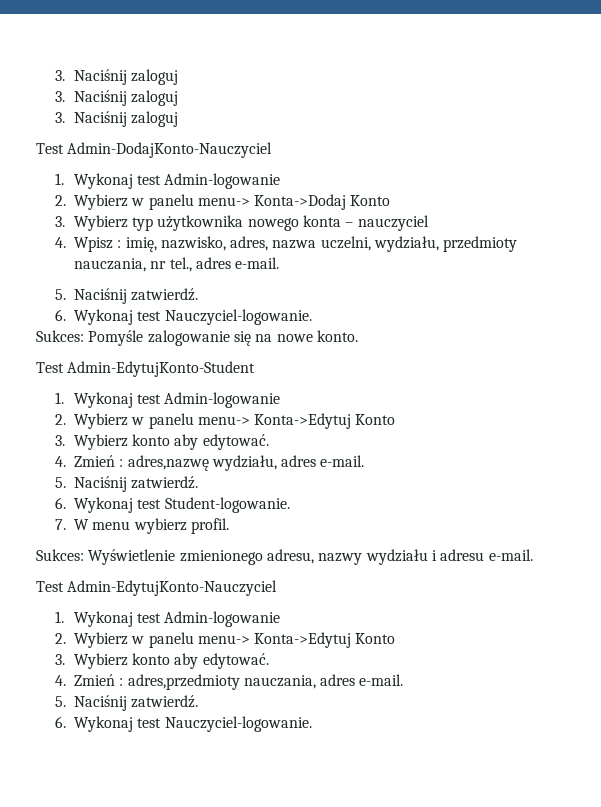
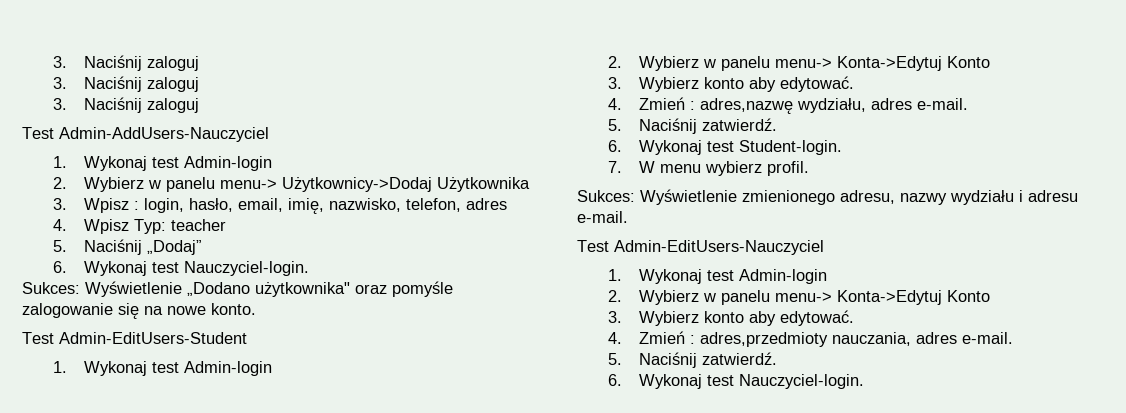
- Test Admin-DodajKonto-Nauczyciel
- 1. Wykonaj test Admin-logowanie
- 2. Wybierz w panelu menu-> Konta->Dodaj Konto
- 3. Wybierz typ użytkownika nowego konta – nauczyciel
- 4. Wpisz : imię, nazwisko, adres, nazwa uczelni, wydziału, przedmioty nauczania, nr tel., adres e-mail.
- 5. Naciśnij zatwierdź.
- 6. Wykonaj test Nauczyciel-logowanie.
- Sukces: Pomyśle zalogowanie się na nowe konto.
+ Test Admin-AddUsers-Nauczyciel
+ 1. Wykonaj test Admin-login
+ 2. Wybierz w panelu menu-> Użytkownicy->Dodaj Użytkownika
+ 3. Wpisz : login, hasło, email, imię, nazwisko, telefon, adres
+ 4. Wpisz Typ: teacher
+ 5. Naciśnij „Dodaj”
+ 6. Wykonaj test Nauczyciel-login.
+ Sukces: Wyświetlenie „Dodano użytkownika" oraz pomyśle zalogowanie się na nowe konto.
- Test Admin-EdytujKonto-Student
- 1. Wykonaj test Admin-logowanie
+ Test Admin-EditUsers-Student
+ 1. Wykonaj test Admin-login
- 6. Wykonaj test Student-logowanie.
+ 6. Wykonaj test Student-login.
- Test Admin-EdytujKonto-Nauczyciel
- 1. Wykonaj test Admin-logowanie
+ Test Admin-EditUsers-Nauczyciel
+ 1. Wykonaj test Admin-login
  4. Zmień : adres,przedmioty nauczania, adres e-mail.
  5. Naciśnij zatwierdź.
- 6. Wykonaj test Nauczyciel-logowanie.
+ 6. Wykonaj test Nauczyciel-login.

